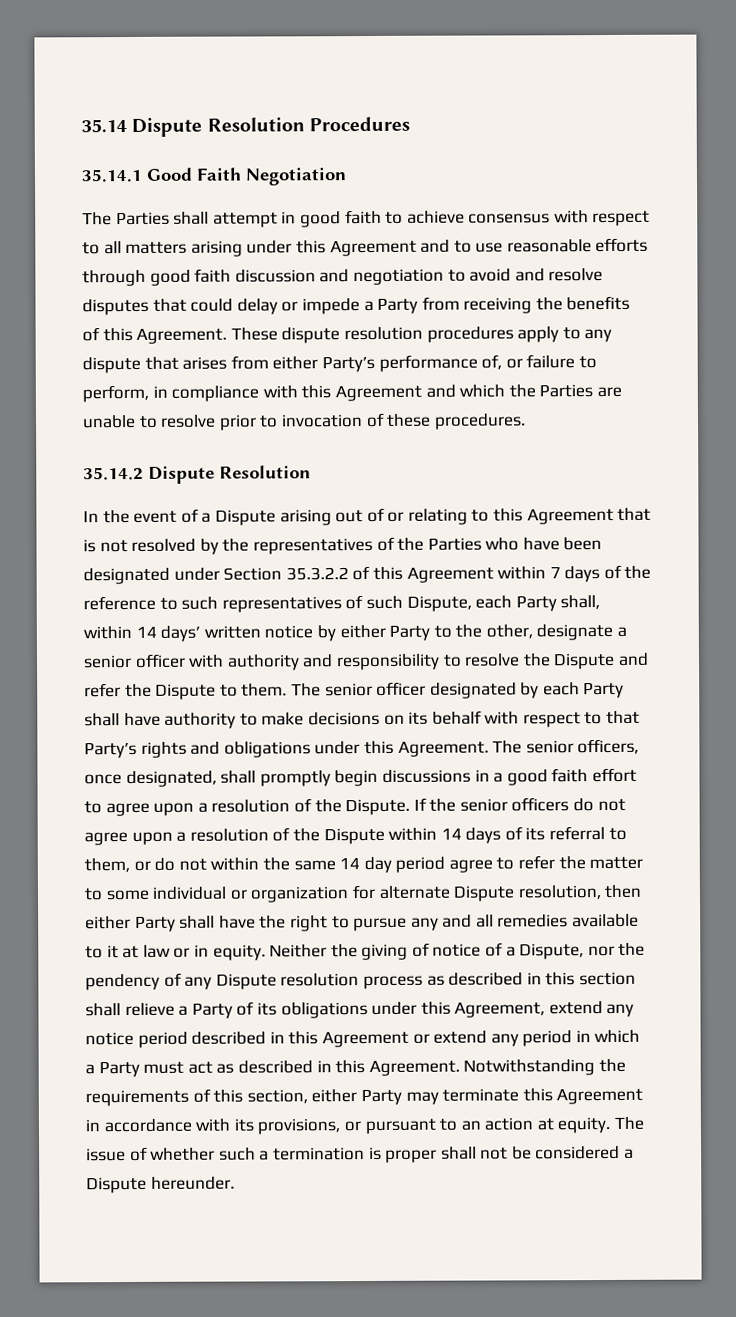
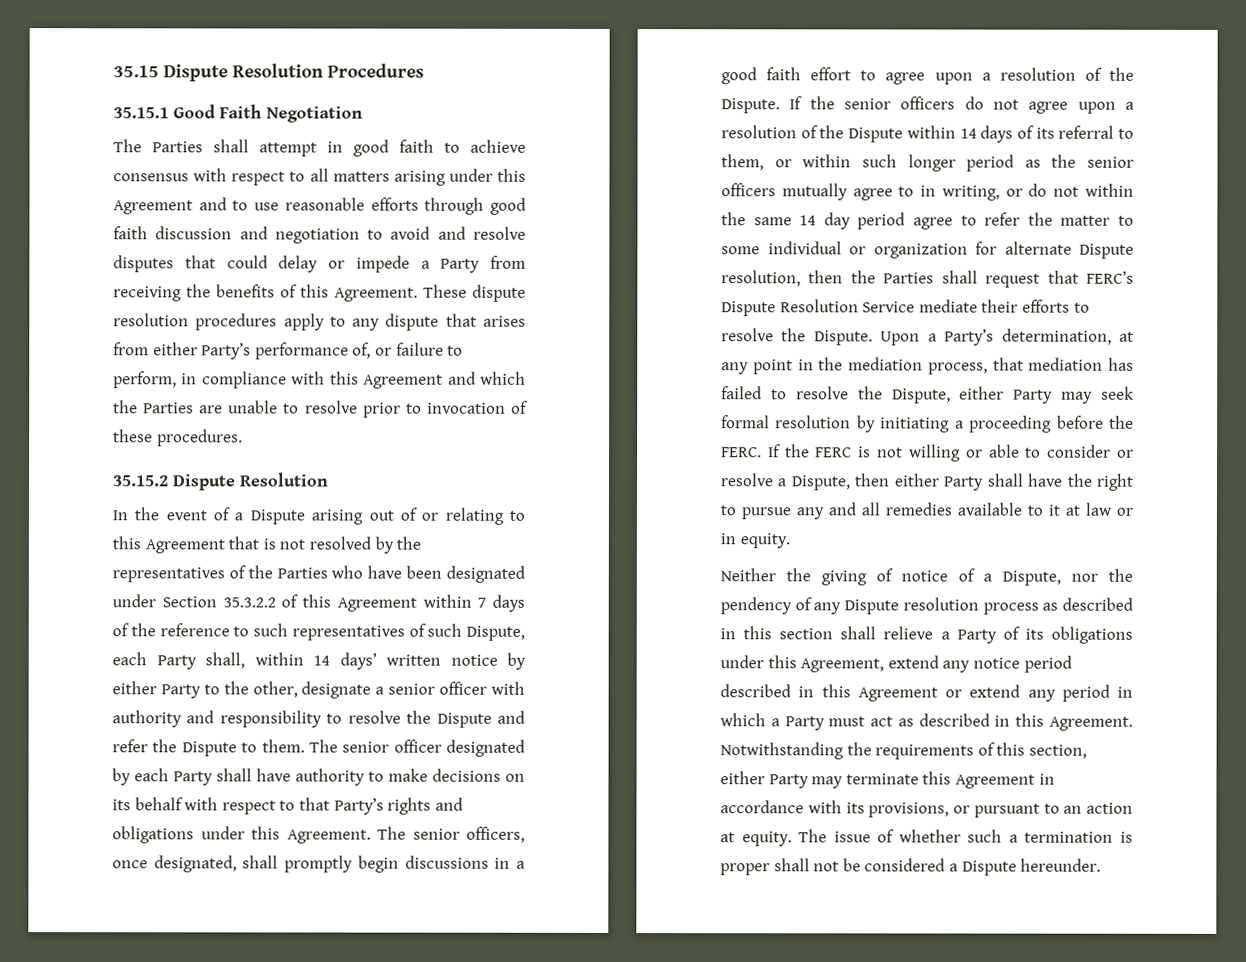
- 35.14 Dispute Resolution Procedures
+ 35.15 Dispute Resolution Procedures
- 35.14.1 Good Faith Negotiation
+ 35.15.1 Good Faith Negotiation
- 35.14.2 Dispute Resolution
+ 35.15.2 Dispute Resolution
- If the senior officers do not agree upon a resolution of the Dispute within 14 days of its referral to them, or do not within the same 14 day period agree to refer the matter to some individual or organization for alternate Dispute resolution, then either Party shall have the right to pursue any and all remedies available to it at law or in equity. Neither the giving of notice of a Dispute, nor the pendency of any Dispute resolution process as described in this section shall relieve a Party of its obligations under this Agreement, extend any notice period described in this Agreement or extend any period in which a Party must act as described in this Agreement.
+ If the senior officers do not agree upon a resolution of the Dispute within 14 days of its referral to them, or within such longer period as the senior officers mutually agree to in writing, or do not within the same 14 day period agree to refer the matter to some individual or organization for alternate Dispute resolution, then the Parties shall request that FERC’s Dispute Resolution Service mediate their efforts to resolve the Dispute. Upon a Party’s determination, at any point in the mediation process, that mediation has failed to resolve the Dispute, either Party may seek formal resolution by initiating a proceeding before the FERC. If the FERC is not willing or able to consider or resolve a Dispute, then either Party shall have the right to pursue any and all remedies available to it at law or in equity.
+ Neither the giving of notice of a Dispute, nor the pendency of any Dispute resolution process as described in this section shall relieve a Party of its obligations under this Agreement, extend any notice period described in this Agreement or extend any period in which a Party must act as described in this Agreement.

